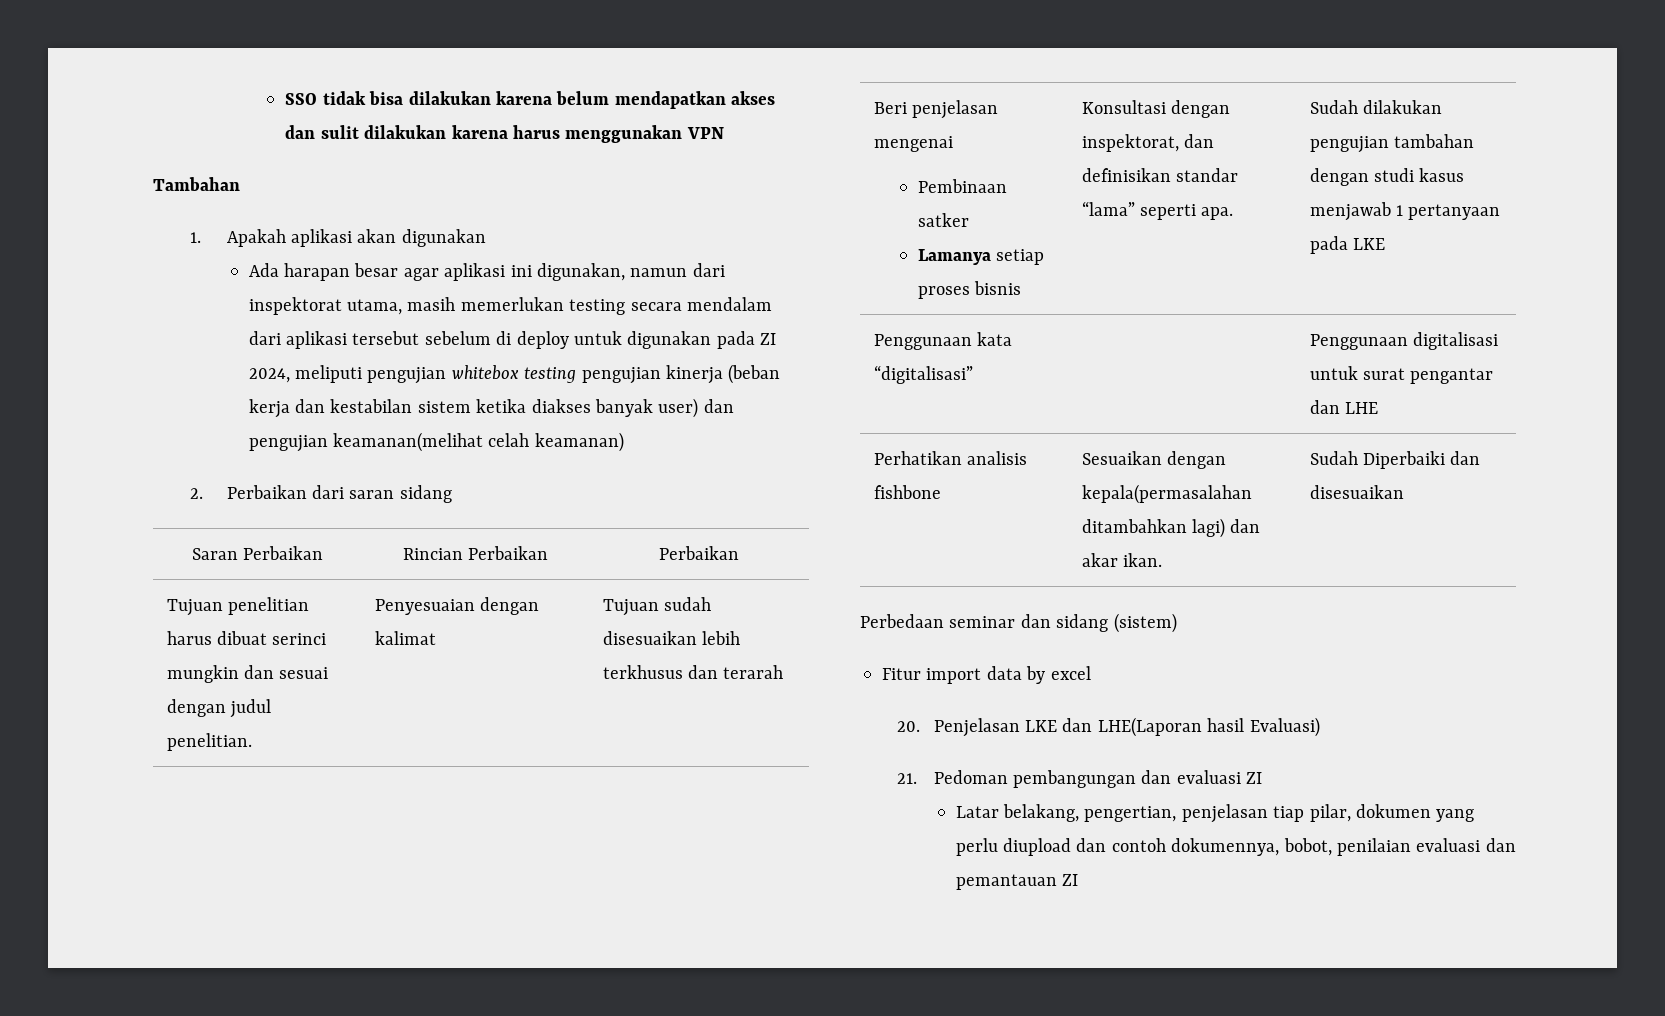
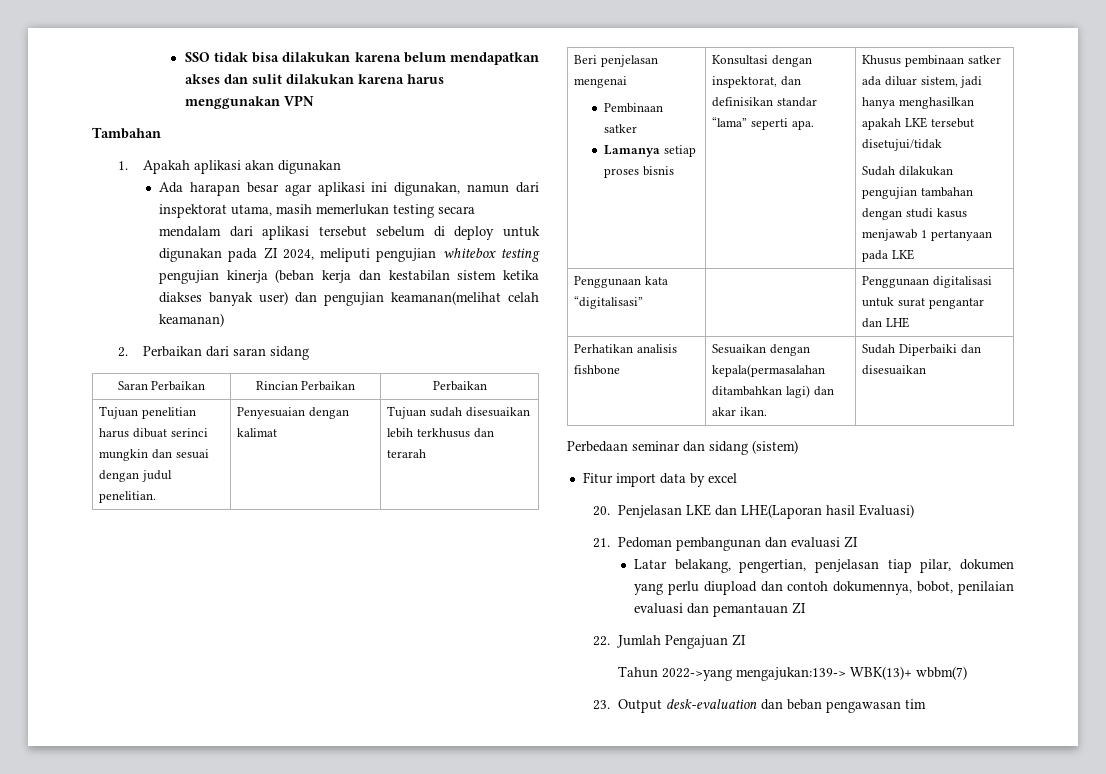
+ Khusus pembinaan satker ada diluar sistem, jadi hanya menghasilkan apakah LKE tersebut disetujui/tidak
- 21. Pedoman pembangungan dan evaluasi ZI
+ 21. Pedoman pembangunan dan evaluasi ZI
+ 22. Jumlah Pengajuan ZI
+ Tahun 2022->yang mengajukan:139-> WBK(13)+ wbbm(7)
+ 23. Output desk-evaluation dan beban pengawasan tim

